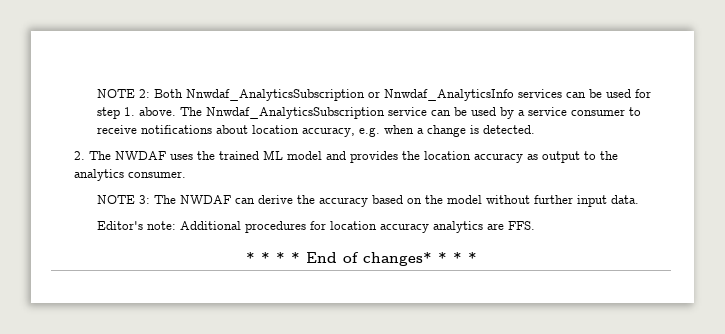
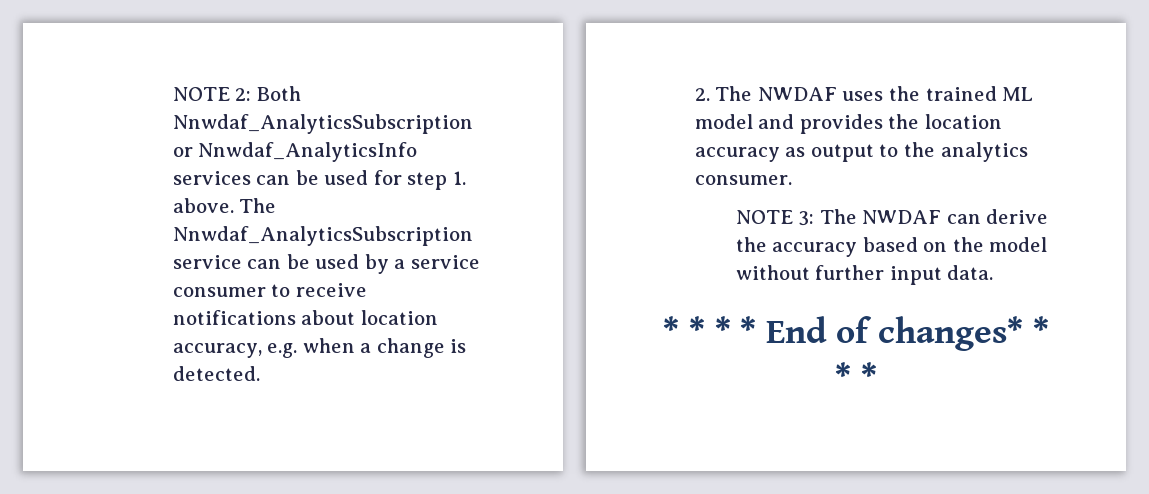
- Editor's note: Additional procedures for location accuracy analytics are FFS.

